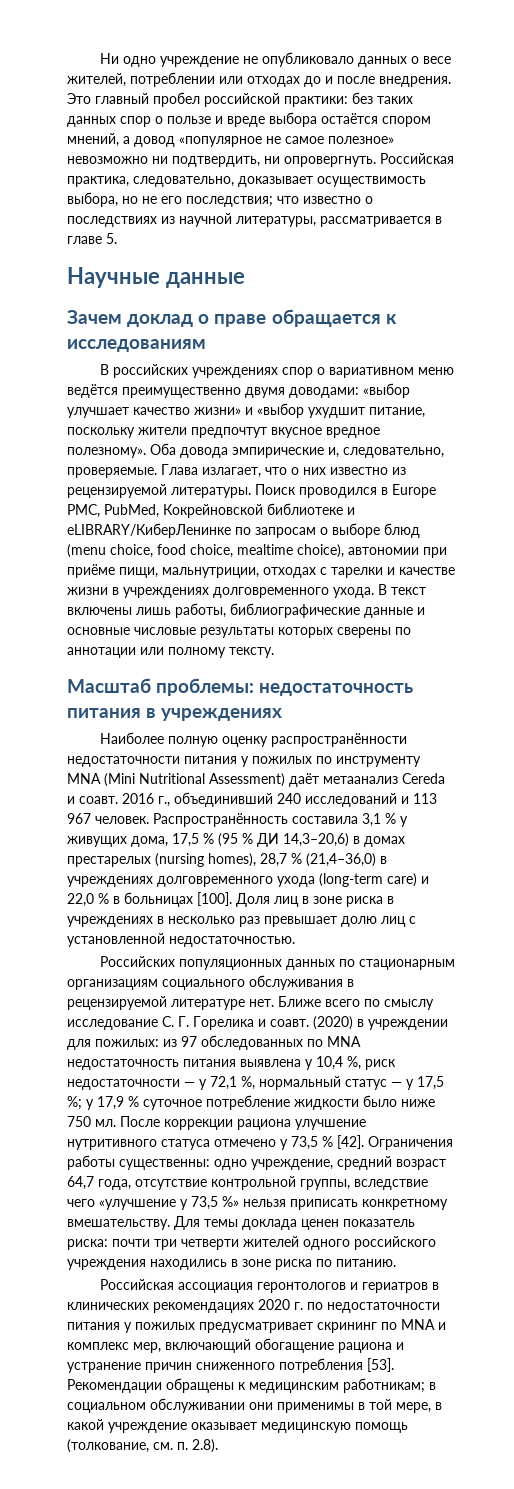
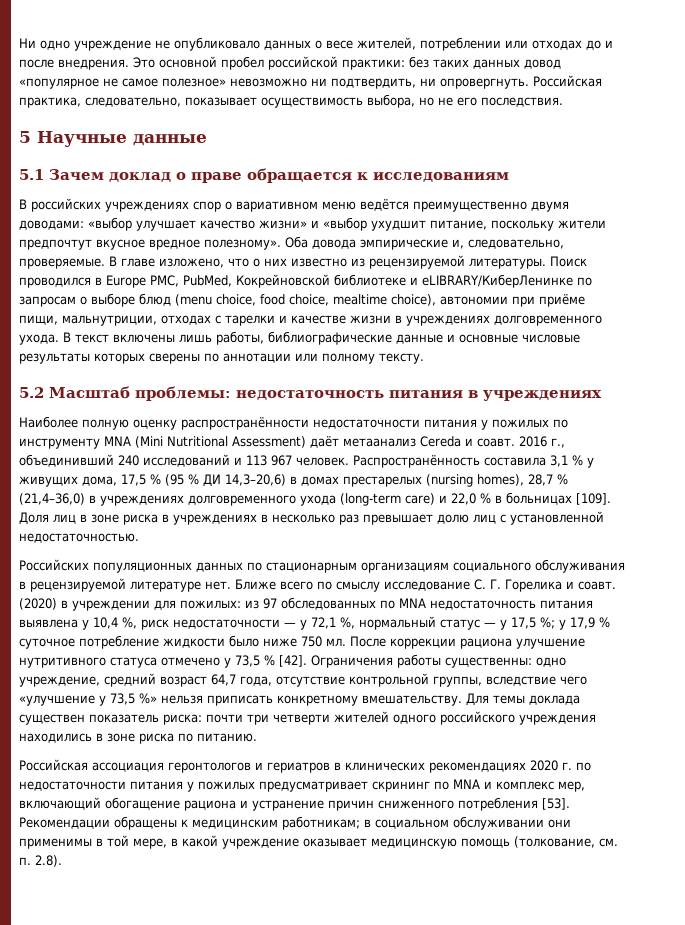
- Это главный пробел российской практики: без таких данных спор о пользе и вреде выбора остаётся спором мнений, а довод «популярное не самое полезное» невозможно ни подтвердить, ни опровергнуть.
+ Это основной пробел российской практики: без таких данных довод «популярное не самое полезное» невозможно ни подтвердить, ни опровергнуть.
- Российская практика, следовательно, доказывает осуществимость выбора, но не его последствия; что известно о последствиях из научной литературы, рассматривается в главе 5.
- Научные данные
+ Российская практика, следовательно, показывает осуществимость выбора, но не его последствия.
+ 5 Научные данные
- Зачем доклад о праве обращается к исследованиям
+ 5.1 Зачем доклад о праве обращается к исследованиям
- Глава излагает, что о них известно из рецензируемой литературы.
+ В главе изложено, что о них известно из рецензируемой литературы.
- Масштаб проблемы: недостаточность питания в учреждениях
+ 5.2 Масштаб проблемы: недостаточность питания в учреждениях
- Распространённость составила 3,1 % у живущих дома, 17,5 % (95 % ДИ 14,3–20,6) в домах престарелых (nursing homes), 28,7 % (21,4–36,0) в учреждениях долговременного ухода (long-term care) и 22,0 % в больницах [100].
+ Распространённость составила 3,1 % у живущих дома, 17,5 % (95 % ДИ 14,3–20,6) в домах престарелых (nursing homes), 28,7 % (21,4–36,0) в учреждениях долговременного ухода (long-term care) и 22,0 % в больницах [109].
- Для темы доклада ценен показатель риска: почти три четверти жителей одного российского учреждения находились в зоне риска по питанию.
+ Для темы доклада существен показатель риска: почти три четверти жителей одного российского учреждения находились в зоне риска по питанию.

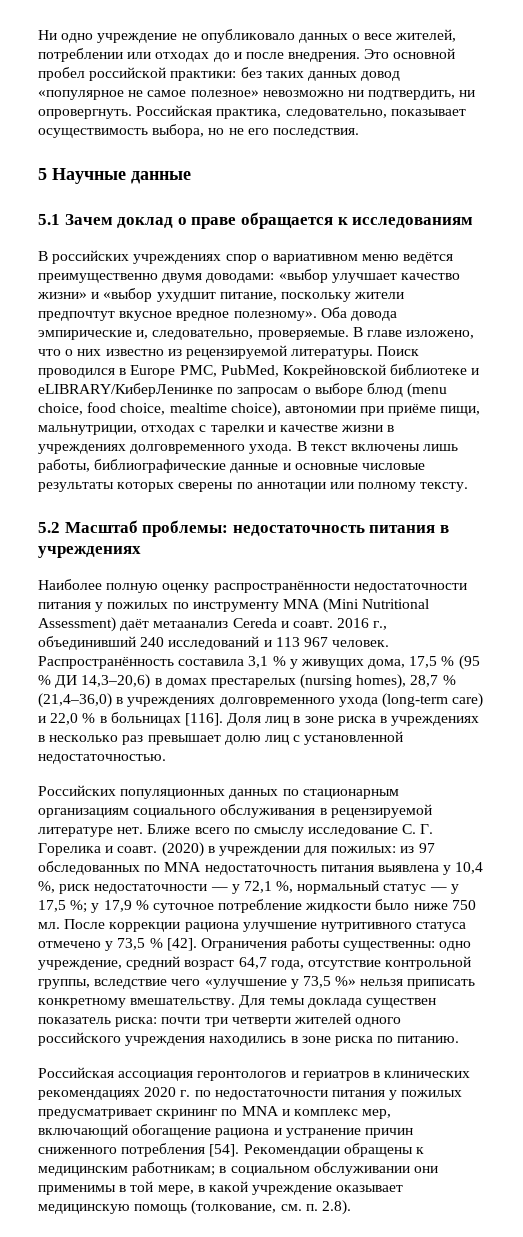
- Распространённость составила 3,1 % у живущих дома, 17,5 % (95 % ДИ 14,3–20,6) в домах престарелых (nursing homes), 28,7 % (21,4–36,0) в учреждениях долговременного ухода (long-term care) и 22,0 % в больницах [109].
+ Распространённость составила 3,1 % у живущих дома, 17,5 % (95 % ДИ 14,3–20,6) в домах престарелых (nursing homes), 28,7 % (21,4–36,0) в учреждениях долговременного ухода (long-term care) и 22,0 % в больницах [116].
- Российская ассоциация геронтологов и гериатров в клинических рекомендациях 2020 г. по недостаточности питания у пожилых предусматривает скрининг по MNA и комплекс мер, включающий обогащение рациона и устранение причин сниженного потребления [53].
+ Российская ассоциация геронтологов и гериатров в клинических рекомендациях 2020 г. по недостаточности питания у пожилых предусматривает скрининг по MNA и комплекс мер, включающий обогащение рациона и устранение причин сниженного потребления [54].

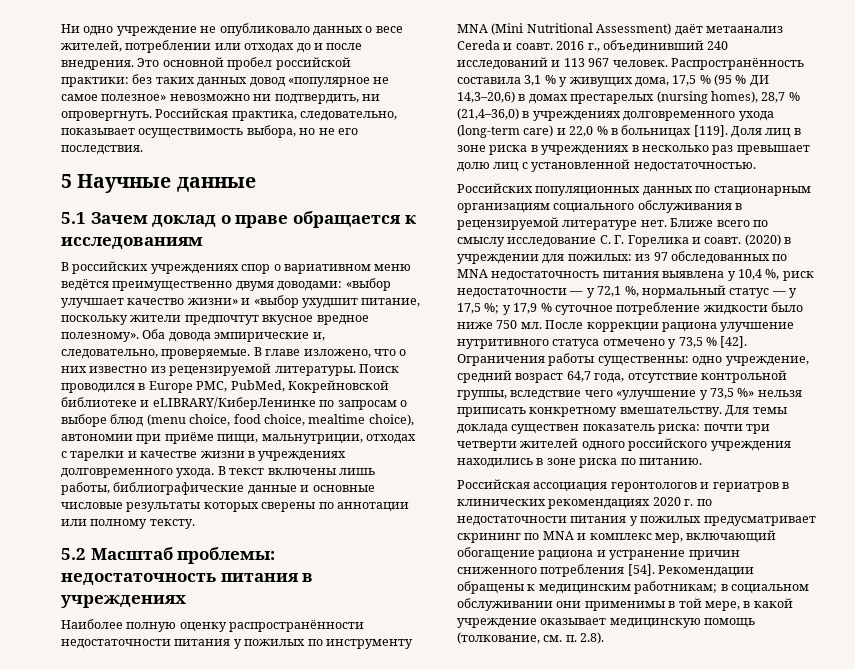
- Распространённость составила 3,1 % у живущих дома, 17,5 % (95 % ДИ 14,3–20,6) в домах престарелых (nursing homes), 28,7 % (21,4–36,0) в учреждениях долговременного ухода (long-term care) и 22,0 % в больницах [116].
+ Распространённость составила 3,1 % у живущих дома, 17,5 % (95 % ДИ 14,3–20,6) в домах престарелых (nursing homes), 28,7 % (21,4–36,0) в учреждениях долговременного ухода (long-term care) и 22,0 % в больницах [119].

